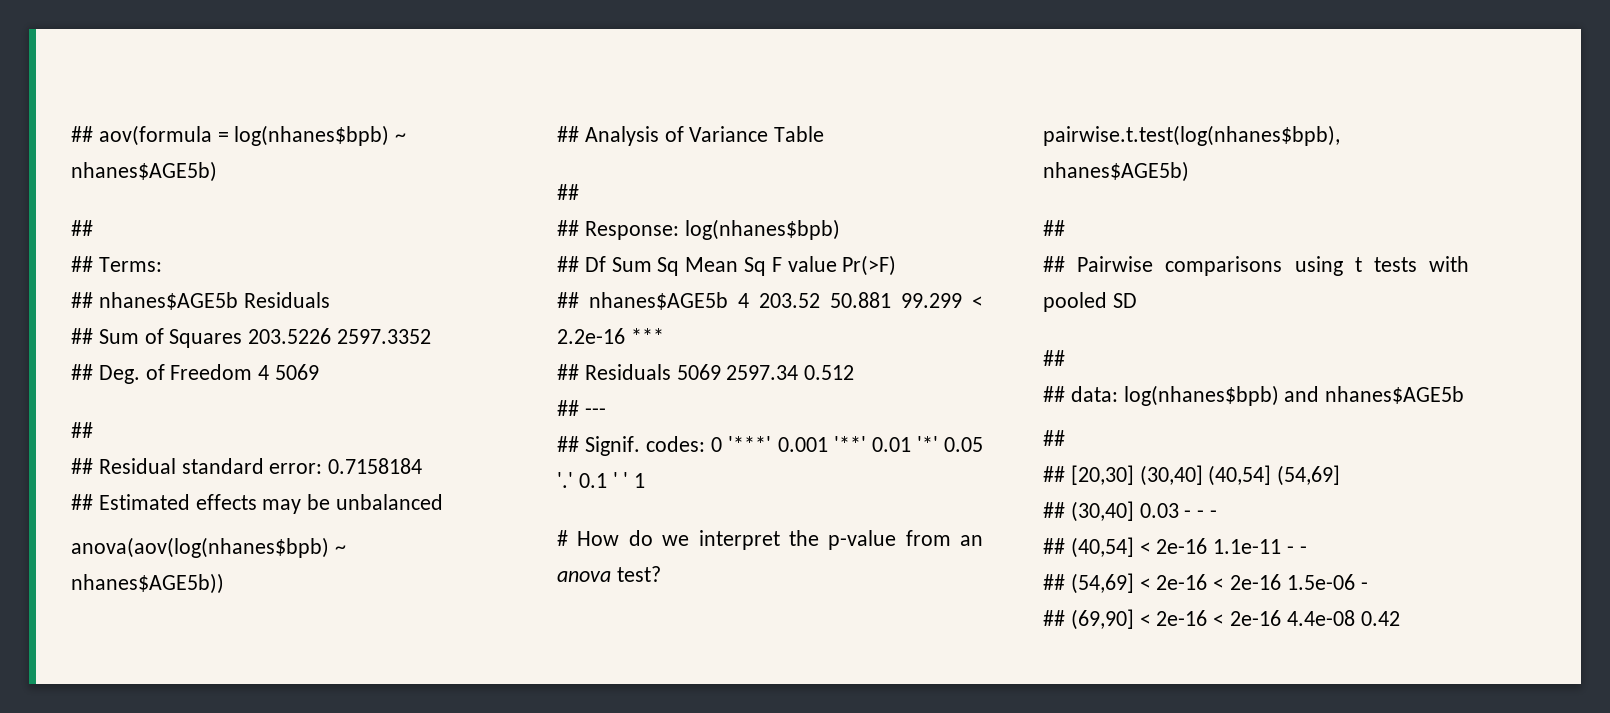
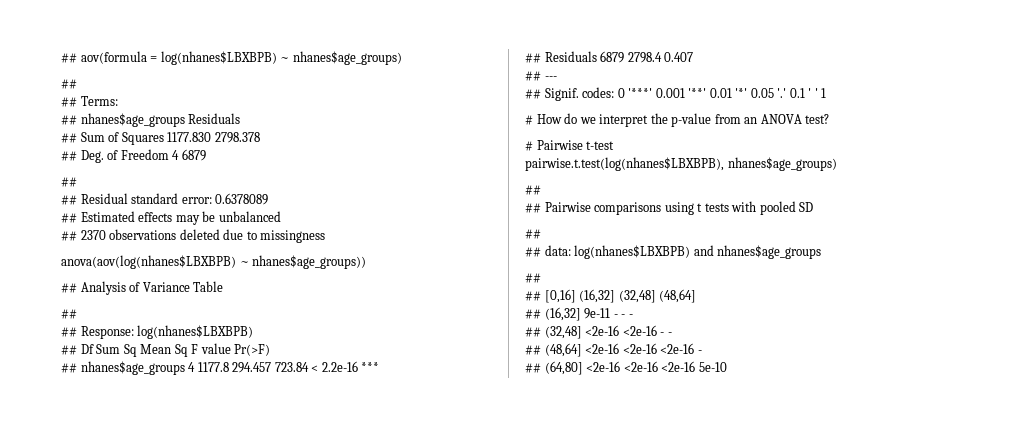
- ## aov(formula = log(nhanes$bpb) ~ nhanes$AGE5b)
+ ## aov(formula = log(nhanes$LBXBPB) ~ nhanes$age_groups)
- ## nhanes$AGE5b Residuals
+ ## nhanes$age_groups Residuals
- ## Sum of Squares 203.5226 2597.3352
+ ## Sum of Squares 1177.830 2798.378
- ## Deg. of Freedom 4 5069
+ ## Deg. of Freedom 4 6879
- ## Residual standard error: 0.7158184
+ ## Residual standard error: 0.6378089
- anova(aov(log(nhanes$bpb) ~ nhanes$AGE5b))
+ ## 2370 observations deleted due to missingness
+ anova(aov(log(nhanes$LBXBPB) ~ nhanes$age_groups))
- ## Response: log(nhanes$bpb)
+ ## Response: log(nhanes$LBXBPB)
- ## nhanes$AGE5b 4 203.52 50.881 99.299 < 2.2e-16 ***
+ ## nhanes$age_groups 4 1177.8 294.457 723.84 < 2.2e-16 ***
- ## Residuals 5069 2597.34 0.512
+ ## Residuals 6879 2798.4 0.407
- # How do we interpret the p-value from an anova test?
+ # How do we interpret the p-value from an ANOVA test?
- pairwise.t.test(log(nhanes$bpb), nhanes$AGE5b)
+ # Pairwise t-test
+ pairwise.t.test(log(nhanes$LBXBPB), nhanes$age_groups)
- ## data: log(nhanes$bpb) and nhanes$AGE5b
+ ## data: log(nhanes$LBXBPB) and nhanes$age_groups
  ##
- ## [20,30] (30,40] (40,54] (54,69]
- ## (30,40] 0.03 - - -
+ ## [0,16] (16,32] (32,48] (48,64]
+ ## (16,32] 9e-11 - - -
- ## (40,54] < 2e-16 1.1e-11 - -
- ## (54,69] < 2e-16 < 2e-16 1.5e-06 -
- ## (69,90] < 2e-16 < 2e-16 4.4e-08 0.42
+ ## (32,48] <2e-16 <2e-16 - -
+ ## (48,64] <2e-16 <2e-16 <2e-16 -
+ ## (64,80] <2e-16 <2e-16 <2e-16 5e-10

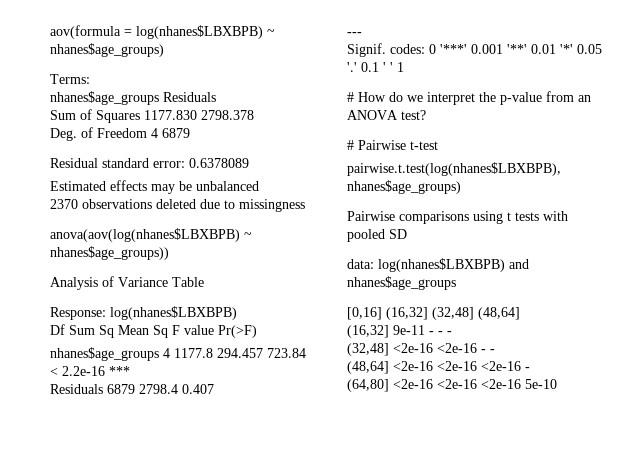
- ## aov(formula = log(nhanes$LBXBPB) ~ nhanes$age_groups)
- ##
- ## Terms:
+ aov(formula = log(nhanes$LBXBPB) ~ nhanes$age_groups)
+ Terms:
- ## nhanes$age_groups Residuals
+ nhanes$age_groups Residuals
- ## Sum of Squares 1177.830 2798.378
+ Sum of Squares 1177.830 2798.378
- ## Deg. of Freedom 4 6879
- ##
- ## Residual standard error: 0.6378089
+ Deg. of Freedom 4 6879
+ Residual standard error: 0.6378089
- ## Estimated effects may be unbalanced
+ Estimated effects may be unbalanced
- ## 2370 observations deleted due to missingness
+ 2370 observations deleted due to missingness
- ## Analysis of Variance Table
- ##
- ## Response: log(nhanes$LBXBPB)
+ Analysis of Variance Table
+ Response: log(nhanes$LBXBPB)
- ## Df Sum Sq Mean Sq F value Pr(>F)
+ Df Sum Sq Mean Sq F value Pr(>F)
- ## nhanes$age_groups 4 1177.8 294.457 723.84 < 2.2e-16 ***
+ nhanes$age_groups 4 1177.8 294.457 723.84 < 2.2e-16 ***
- ## Residuals 6879 2798.4 0.407
+ Residuals 6879 2798.4 0.407
- ## ---
+ ---
- ## Signif. codes: 0 '***' 0.001 '**' 0.01 '*' 0.05 '.'
+ Signif. codes: 0 '***' 0.001 '**' 0.01 '*' 0.05 '.'
  pairwise.t.test(log(nhanes$LBXBPB), nhanes$age_groups)
- ##
- ## Pairwise comparisons using t tests with pooled SD
- ##
- ## data: log(nhanes$LBXBPB) and nhanes$age_groups
- ##
- ## [0,16] (16,32] (32,48] (48,64]
+ Pairwise comparisons using t tests with pooled SD
+ data: log(nhanes$LBXBPB) and nhanes$age_groups
+ [0,16] (16,32] (32,48] (48,64]
- ## (16,32] 9e-11 - - -
+ (16,32] 9e-11 - - -
- ## (32,48] <2e-16 <2e-16 - -
+ (32,48] <2e-16 <2e-16 - -
- ## (48,64] <2e-16 <2e-16 <2e-16 -
+ (48,64] <2e-16 <2e-16 <2e-16 -
- ## (64,80] <2e-16 <2e-16 <2e-16 5e-10
+ (64,80] <2e-16 <2e-16 <2e-16 5e-10

